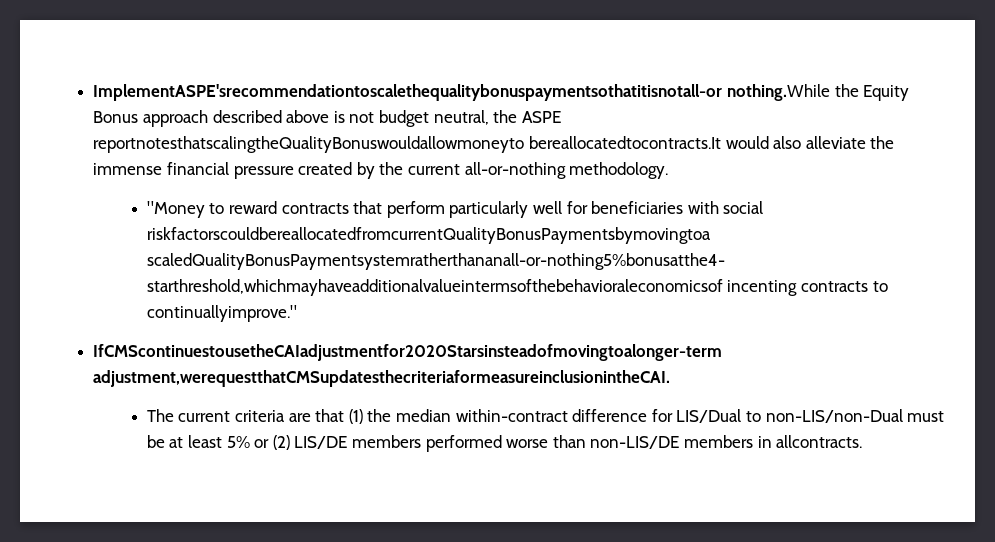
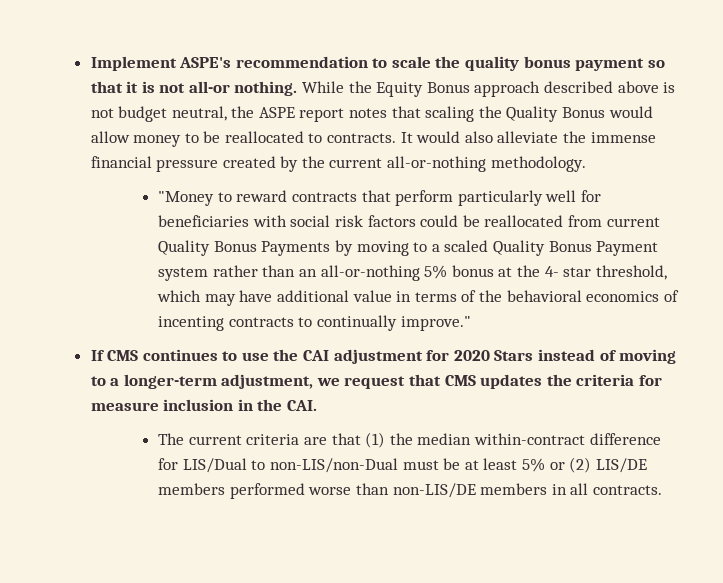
- ImplementASPE'srecommendationtoscalethequalitybonuspaymentsothatitisnotall-or nothing.While the Equity Bonus approach described above is not budget neutral, the ASPE reportnotesthatscalingtheQualityBonuswouldallowmoneyto bereallocatedtocontracts.It would also alleviate the immense financial pressure created by the current all-or-nothing methodology.
+ Implement ASPE's recommendation to scale the quality bonus payment so that it is not all-or nothing. While the Equity Bonus approach described above is not budget neutral, the ASPE report notes that scaling the Quality Bonus would allow money to be reallocated to contracts. It would also alleviate the immense financial pressure created by the current all-or-nothing methodology.
- "Money to reward contracts that perform particularly well for beneficiaries with social riskfactorscouldbereallocatedfromcurrentQualityBonusPaymentsbymovingtoa scaledQualityBonusPaymentsystemratherthananall-or-nothing5%bonusatthe4- starthreshold,whichmayhaveadditionalvalueintermsofthebehavioraleconomicsof incenting contracts to continuallyimprove."
- IfCMScontinuestousetheCAIadjustmentfor2020Starsinsteadofmovingtoalonger-term adjustment,werequestthatCMSupdatesthecriteriaformeasureinclusionintheCAI.
+ "Money to reward contracts that perform particularly well for beneficiaries with social risk factors could be reallocated from current Quality Bonus Payments by moving to a scaled Quality Bonus Payment system rather than an all-or-nothing 5% bonus at the 4- star threshold, which may have additional value in terms of the behavioral economics of incenting contracts to continually improve."
+ If CMS continues to use the CAI adjustment for 2020 Stars instead of moving to a longer-term adjustment, we request that CMS updates the criteria for measure inclusion in the CAI.
- The current criteria are that (1) the median within-contract difference for LIS/Dual to non-LIS/non-Dual must be at least 5% or (2) LIS/DE members performed worse than non-LIS/DE members in allcontracts.
+ The current criteria are that (1) the median within-contract difference for LIS/Dual to non-LIS/non-Dual must be at least 5% or (2) LIS/DE members performed worse than non-LIS/DE members in all contracts.

